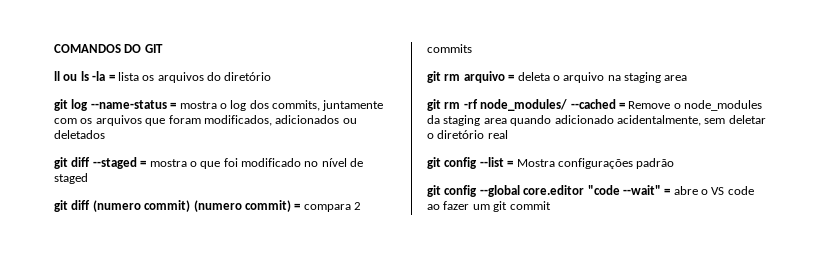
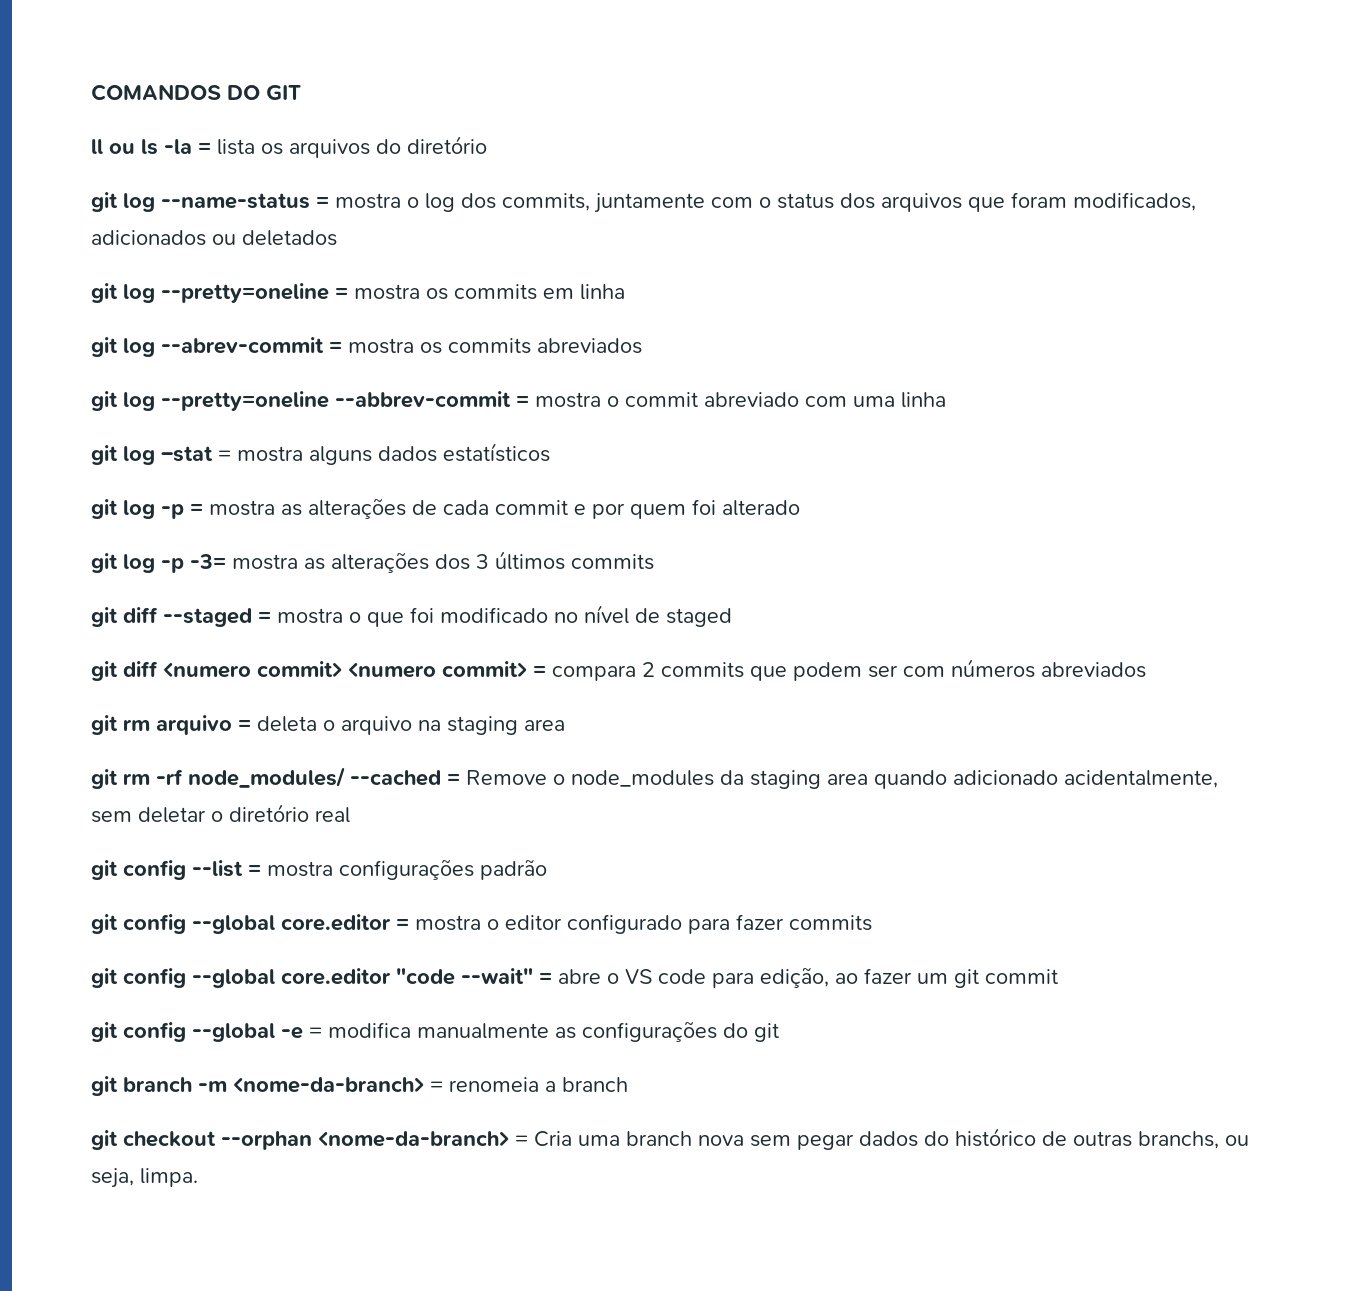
- git log --name-status = mostra o log dos commits, juntamente com os arquivos que foram modificados, adicionados ou deletados
+ git log --name-status = mostra o log dos commits, juntamente com o status dos arquivos que foram modificados, adicionados ou deletados
+ git log --pretty=oneline = mostra os commits em linha
+ git log --abrev-commit = mostra os commits abreviados
+ git log --pretty=oneline --abbrev-commit = mostra o commit abreviado com uma linha
+ git log –stat = mostra alguns dados estatísticos
+ git log -p = mostra as alterações de cada commit e por quem foi alterado
+ git log -p -3= mostra as alterações dos 3 últimos commits
- git diff (numero commit) (numero commit) = compara 2 commits
+ git diff <numero commit> <numero commit> = compara 2 commits que podem ser com números abreviados
- git config --list = Mostra configurações padrão
+ git config --list = mostra configurações padrão
+ git config --global core.editor = mostra o editor configurado para fazer commits
- git config --global core.editor "code --wait" = abre o VS code ao fazer um git commit
+ git config --global core.editor "code --wait" = abre o VS code para edição, ao fazer um git commit
+ git config --global -e = modifica manualmente as configurações do git
+ git branch -m <nome-da-branch> = renomeia a branch
+ git checkout --orphan <nome-da-branch> = Cria uma branch nova sem pegar dados do histórico de outras branchs, ou seja, limpa.

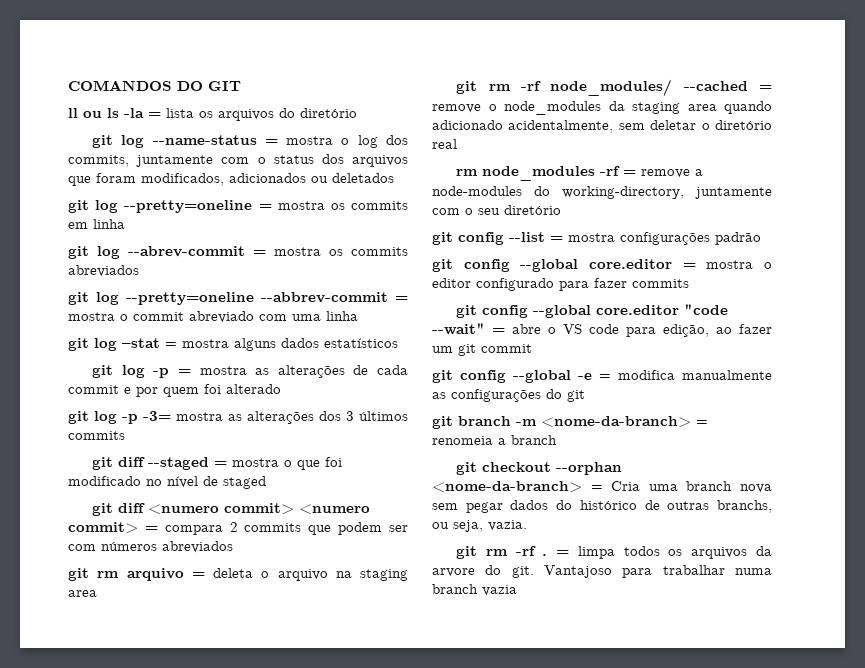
- git rm -rf node_modules/ --cached = Remove o node_modules da staging area quando adicionado acidentalmente, sem deletar o diretório real
+ git rm -rf node_modules/ --cached = remove o node_modules da staging area quando adicionado acidentalmente, sem deletar o diretório real
+ rm node_modules -rf = remove a node-modules do working-directory, juntamente com o seu diretório
- git checkout --orphan <nome-da-branch> = Cria uma branch nova sem pegar dados do histórico de outras branchs, ou seja, limpa.
+ git checkout --orphan <nome-da-branch> = Cria uma branch nova sem pegar dados do histórico de outras branchs, ou seja, vazia.
+ git rm -rf . = limpa todos os arquivos da arvore do git. Vantajoso para trabalhar numa branch vazia

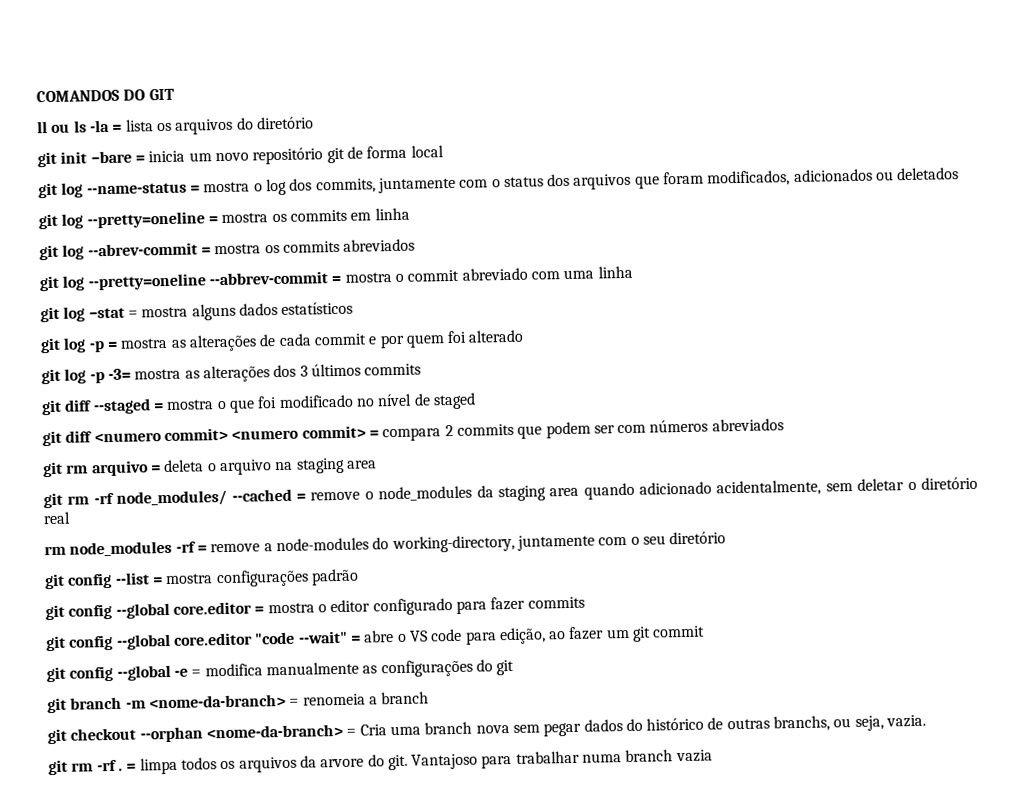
+ git init –bare = inicia um novo repositório git de forma local

